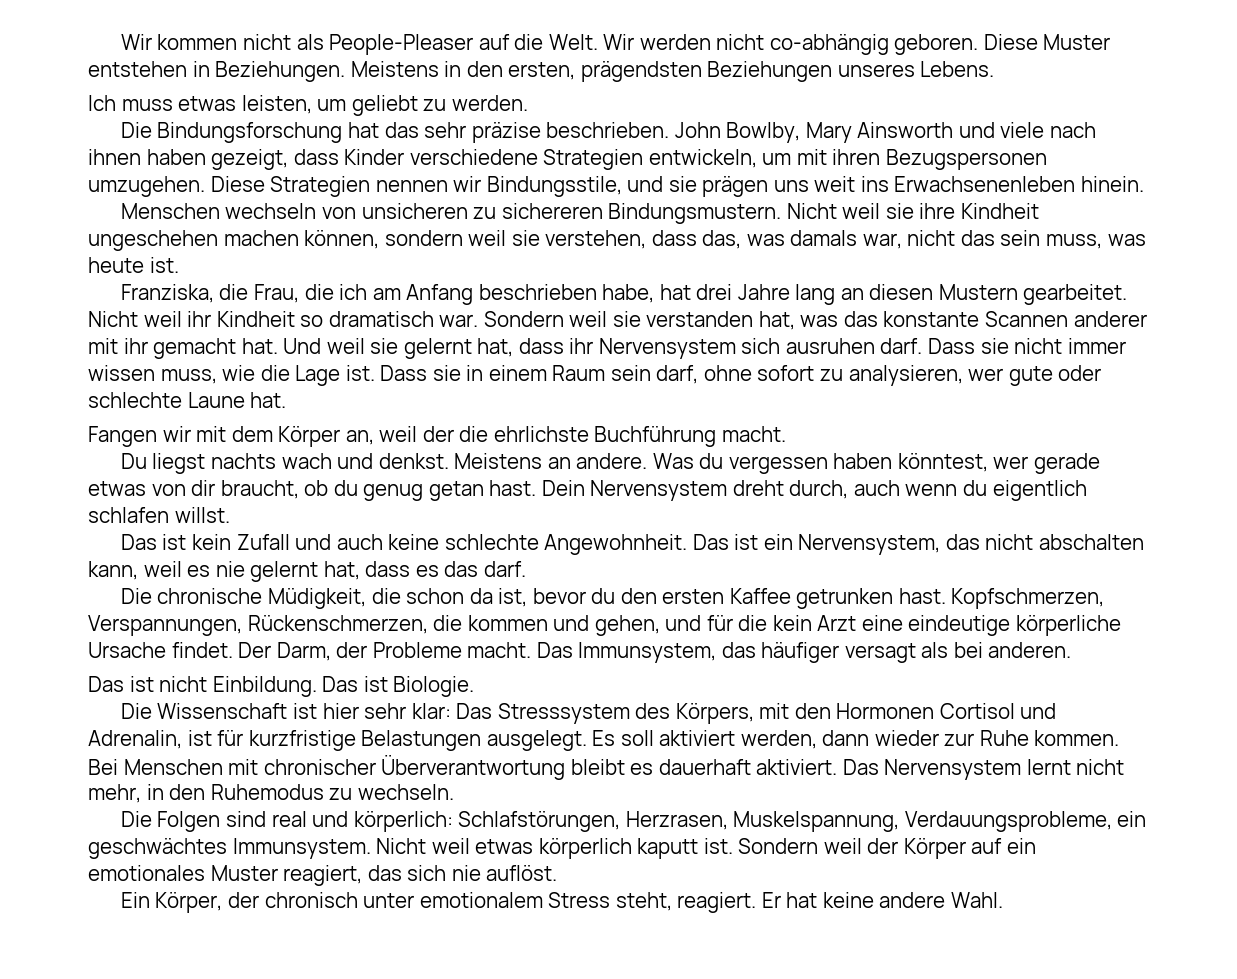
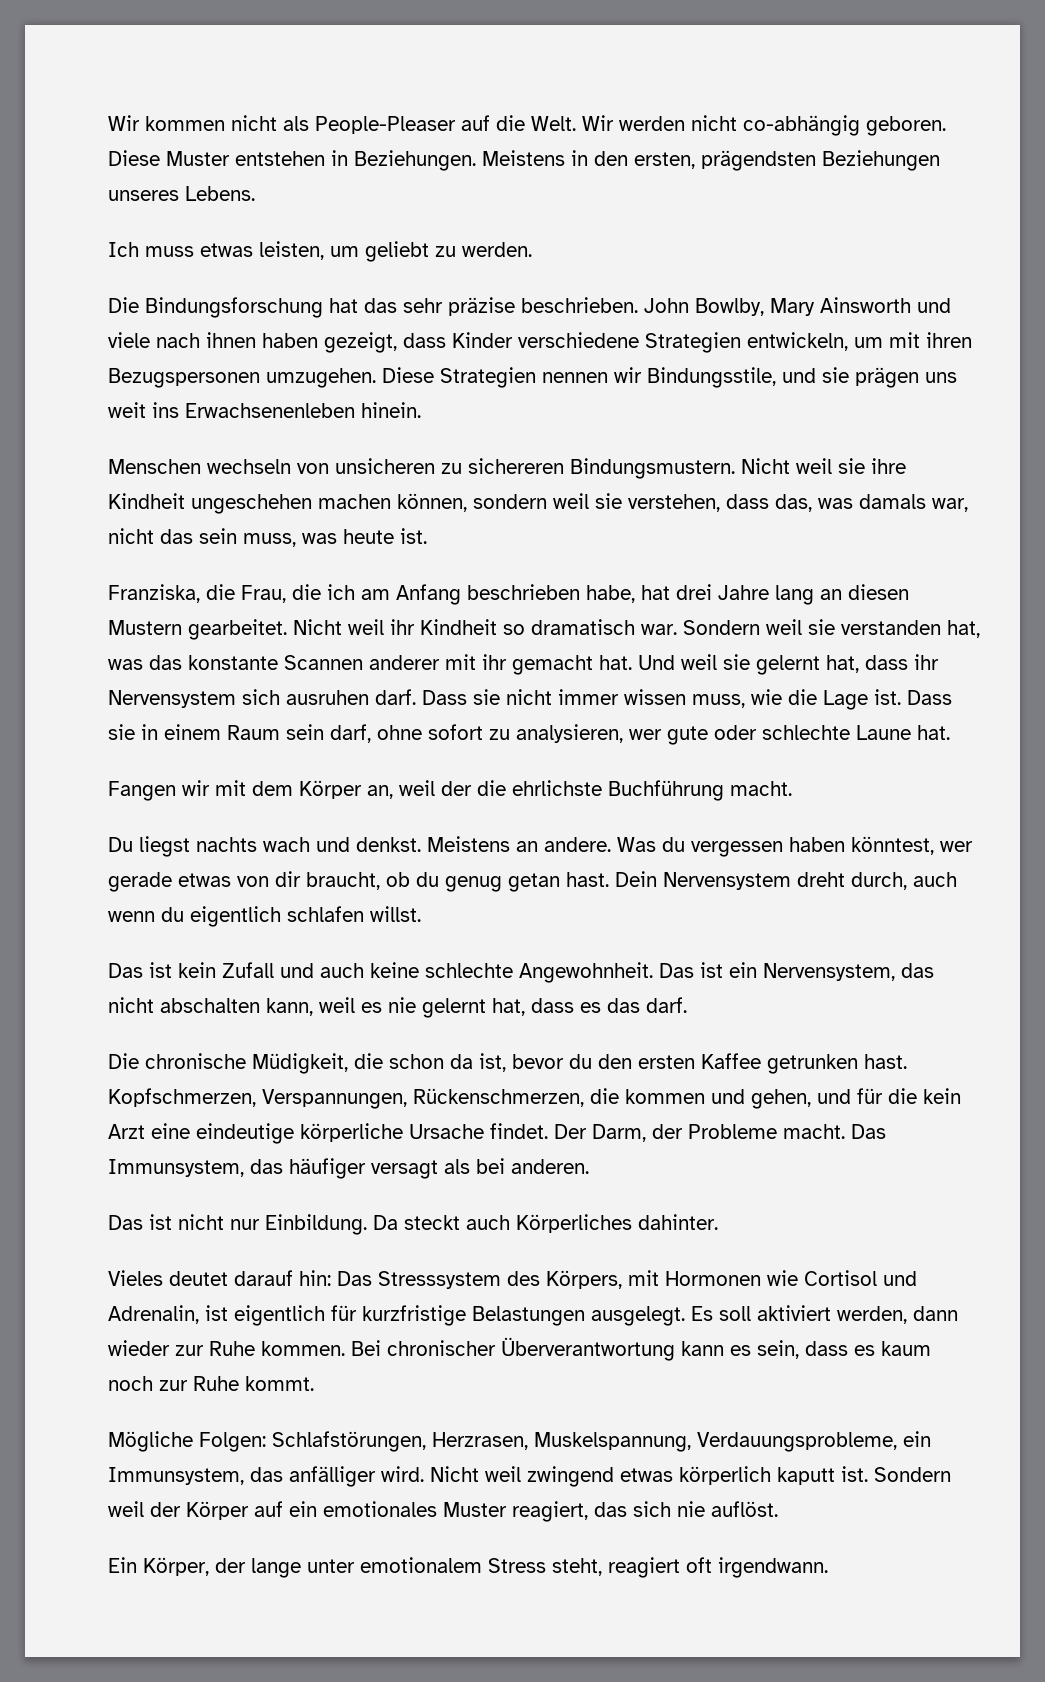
- Das ist nicht Einbildung. Das ist Biologie.
- Die Wissenschaft ist hier sehr klar: Das Stresssystem des Körpers, mit den Hormonen Cortisol und Adrenalin, ist für kurzfristige Belastungen ausgelegt.
+ Das ist nicht nur Einbildung. Da steckt auch Körperliches dahinter.
+ Vieles deutet darauf hin: Das Stresssystem des Körpers, mit Hormonen wie Cortisol und Adrenalin, ist eigentlich für kurzfristige Belastungen ausgelegt.
- Bei Menschen mit chronischer Überverantwortung bleibt es dauerhaft aktiviert. Das Nervensystem lernt nicht mehr, in den Ruhemodus zu wechseln.
- Die Folgen sind real und körperlich: Schlafstörungen, Herzrasen, Muskelspannung, Verdauungsprobleme, ein geschwächtes Immunsystem. Nicht weil etwas körperlich kaputt ist.
+ Bei chronischer Überverantwortung kann es sein, dass es kaum noch zur Ruhe kommt.
+ Mögliche Folgen: Schlafstörungen, Herzrasen, Muskelspannung, Verdauungsprobleme, ein Immunsystem, das anfälliger wird. Nicht weil zwingend etwas körperlich kaputt ist.
- Ein Körper, der chronisch unter emotionalem Stress steht, reagiert. Er hat keine andere Wahl.
+ Ein Körper, der lange unter emotionalem Stress steht, reagiert oft irgendwann.

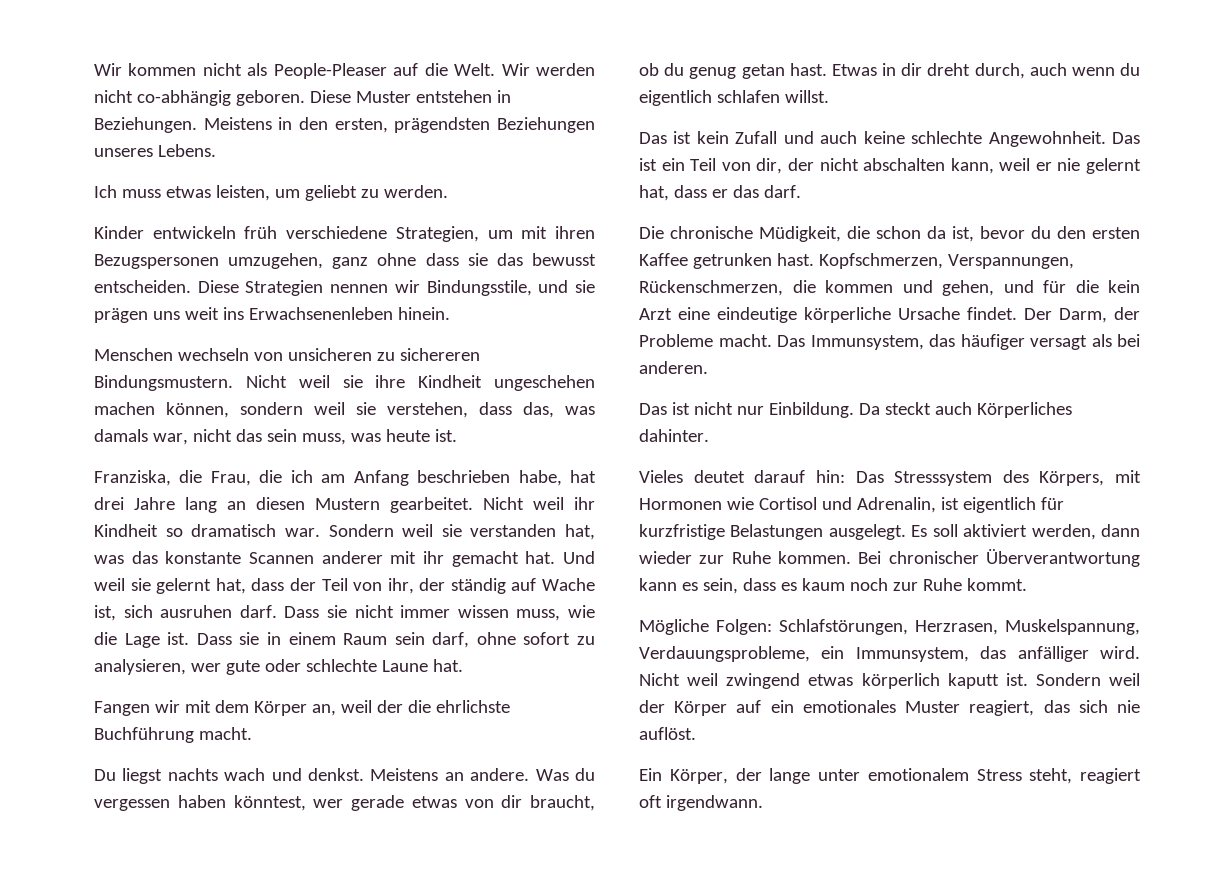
- Die Bindungsforschung hat das sehr präzise beschrieben. John Bowlby, Mary Ainsworth und viele nach ihnen haben gezeigt, dass Kinder verschiedene Strategien entwickeln, um mit ihren Bezugspersonen umzugehen.
+ Kinder entwickeln früh verschiedene Strategien, um mit ihren Bezugspersonen umzugehen, ganz ohne dass sie das bewusst entscheiden.
- Und weil sie gelernt hat, dass ihr Nervensystem sich ausruhen darf.
+ Und weil sie gelernt hat, dass der Teil von ihr, der ständig auf Wache ist, sich ausruhen darf.
- Dein Nervensystem dreht durch, auch wenn du eigentlich schlafen willst.
+ Etwas in dir dreht durch, auch wenn du eigentlich schlafen willst.
- Das ist ein Nervensystem, das nicht abschalten kann, weil es nie gelernt hat, dass es das darf.
+ Das ist ein Teil von dir, der nicht abschalten kann, weil er nie gelernt hat, dass er das darf.

